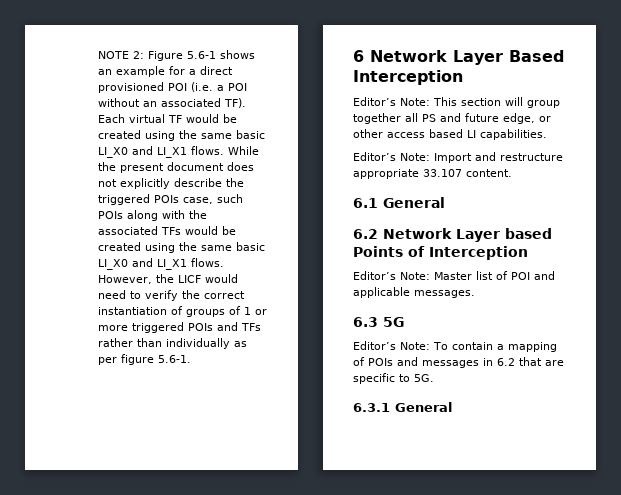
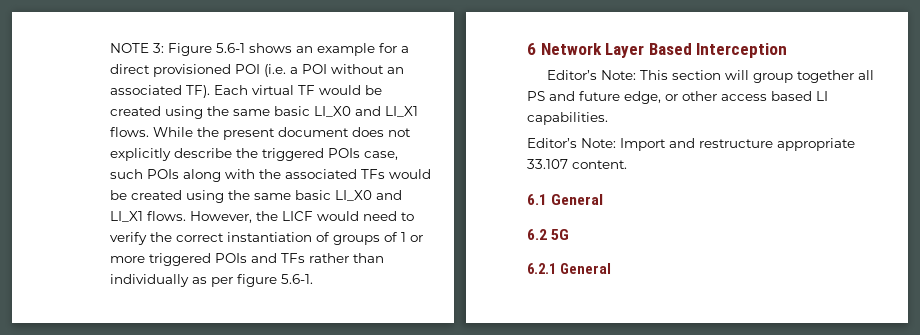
- NOTE 2: Figure 5.6-1 shows an example for a direct provisioned POI (i.e. a POI without an associated TF). Each virtual TF would be created using the same basic LI_X0 and LI_X1 flows.
+ NOTE 3: Figure 5.6-1 shows an example for a direct provisioned POI (i.e. a POI without an associated TF). Each virtual TF would be created using the same basic LI_X0 and LI_X1 flows.
- 6.2 Network Layer based Points of Interception
- Editor’s Note: Master list of POI and applicable messages.
- 6.3 5G
- Editor’s Note: To contain a mapping of POIs and messages in 6.2 that are specific to 5G.
- 6.3.1 General
+ 6.2 5G
+ 6.2.1 General

